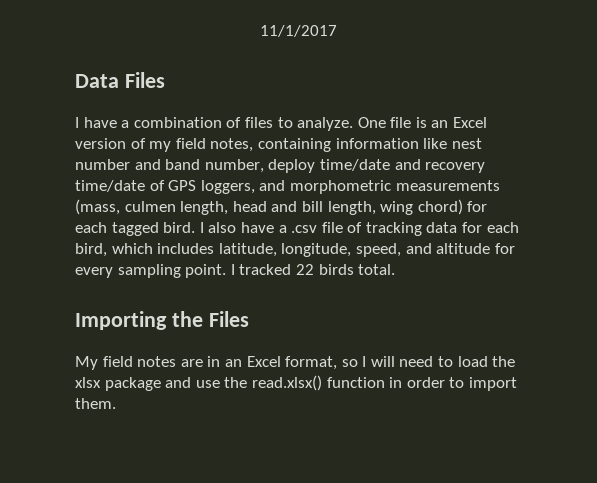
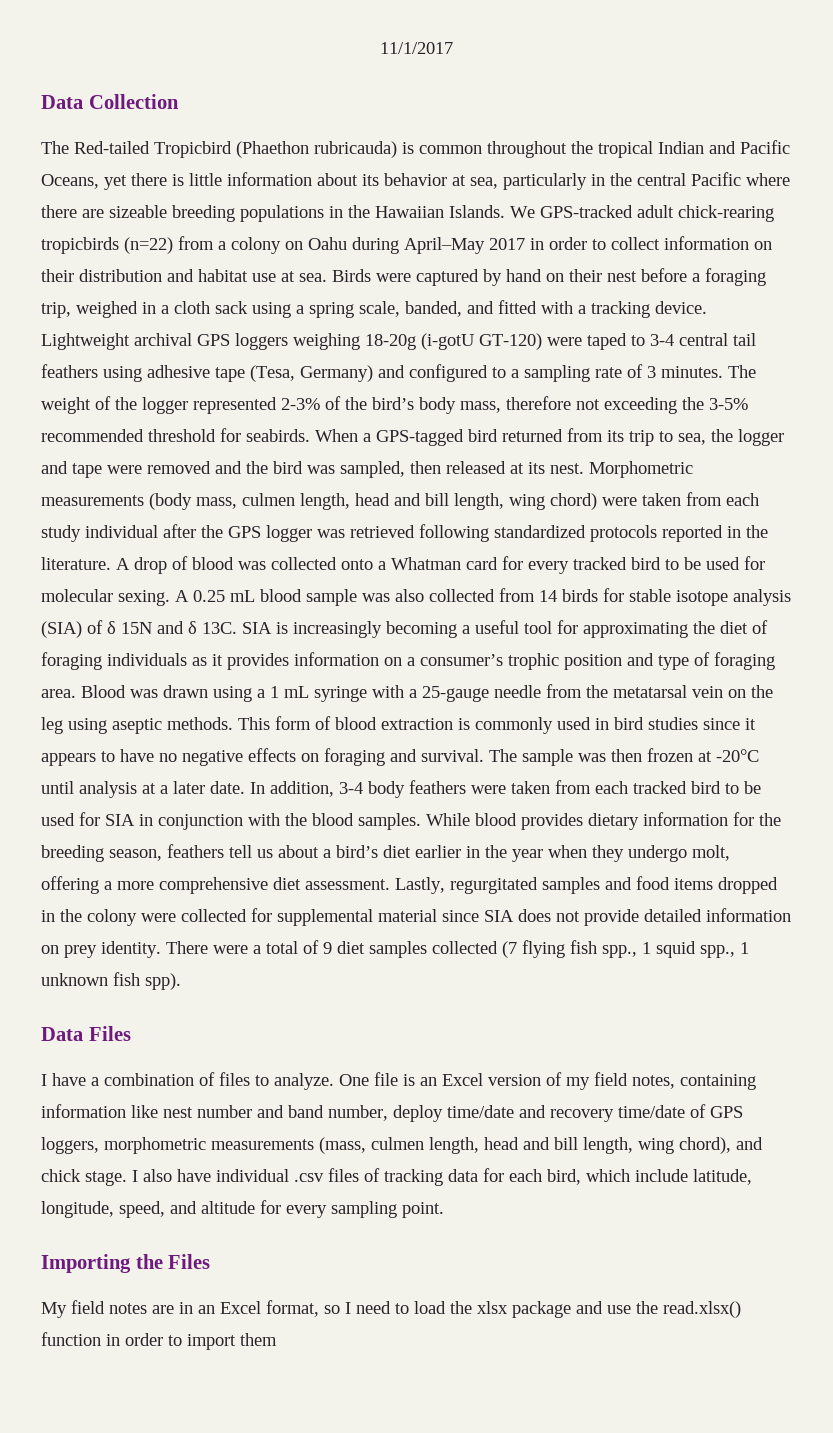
+ Data Collection
+ The Red-tailed Tropicbird (Phaethon rubricauda) is common throughout the tropical Indian and Pacific Oceans, yet there is little information about its behavior at sea, particularly in the central Pacific where there are sizeable breeding populations in the Hawaiian Islands. We GPS-tracked adult chick-rearing tropicbirds (n=22) from a colony on Oahu during April–May 2017 in order to collect information on their distribution and habitat use at sea. Birds were captured by hand on their nest before a foraging trip, weighed in a cloth sack using a spring scale, banded, and fitted with a tracking device. Lightweight archival GPS loggers weighing 18-20g (i-gotU GT-120) were taped to 3-4 central tail feathers using adhesive tape (Tesa, Germany) and configured to a sampling rate of 3 minutes. The weight of the logger represented 2-3% of the bird’s body mass, therefore not exceeding the 3-5% recommended threshold for seabirds. When a GPS-tagged bird returned from its trip to sea, the logger and tape were removed and the bird was sampled, then released at its nest. Morphometric measurements (body mass, culmen length, head and bill length, wing chord) were taken from each study individual after the GPS logger was retrieved following standardized protocols reported in the literature. A drop of blood was collected onto a Whatman card for every tracked bird to be used for molecular sexing. A 0.25 mL blood sample was also collected from 14 birds for stable isotope analysis (SIA) of δ 15N and δ 13C. SIA is increasingly becoming a useful tool for approximating the diet of foraging individuals as it provides information on a consumer’s trophic position and type of foraging area. Blood was drawn using a 1 mL syringe with a 25-gauge needle from the metatarsal vein on the leg using aseptic methods. This form of blood extraction is commonly used in bird studies since it appears to have no negative effects on foraging and survival. The sample was then frozen at -20°C until analysis at a later date. In addition, 3-4 body feathers were taken from each tracked bird to be used for SIA in conjunction with the blood samples. While blood provides dietary information for the breeding season, feathers tell us about a bird’s diet earlier in the year when they undergo molt, offering a more comprehensive diet assessment. Lastly, regurgitated samples and food items dropped in the colony were collected for supplemental material since SIA does not provide detailed information on prey identity. There were a total of 9 diet samples collected (7 flying fish spp., 1 squid spp., 1 unknown fish spp).
- One file is an Excel version of my field notes, containing information like nest number and band number, deploy time/date and recovery time/date of GPS loggers, and morphometric measurements (mass, culmen length, head and bill length, wing chord) for each tagged bird. I also have a .csv file of tracking data for each bird, which includes latitude, longitude, speed, and altitude for every sampling point. I tracked 22 birds total.
+ One file is an Excel version of my field notes, containing information like nest number and band number, deploy time/date and recovery time/date of GPS loggers, morphometric measurements (mass, culmen length, head and bill length, wing chord), and chick stage. I also have individual .csv files of tracking data for each bird, which include latitude, longitude, speed, and altitude for every sampling point.
- My field notes are in an Excel format, so I will need to load the xlsx package and use the read.xlsx() function in order to import them.
+ My field notes are in an Excel format, so I need to load the xlsx package and use the read.xlsx() function in order to import them

